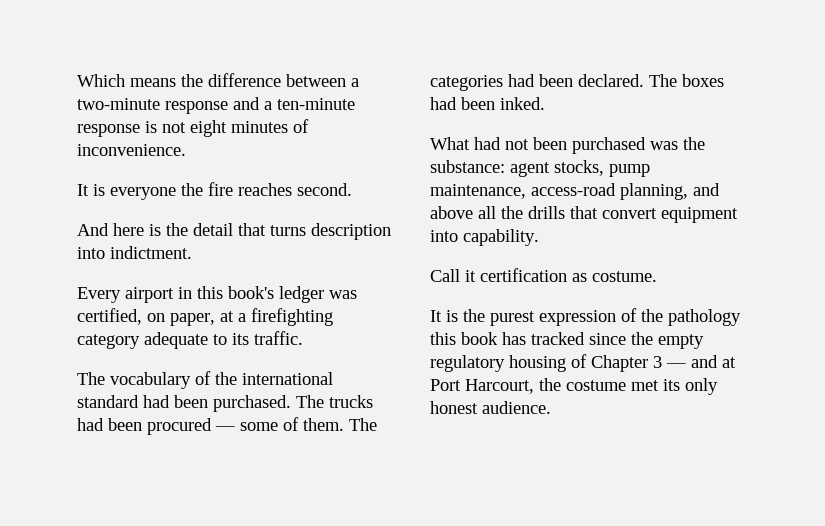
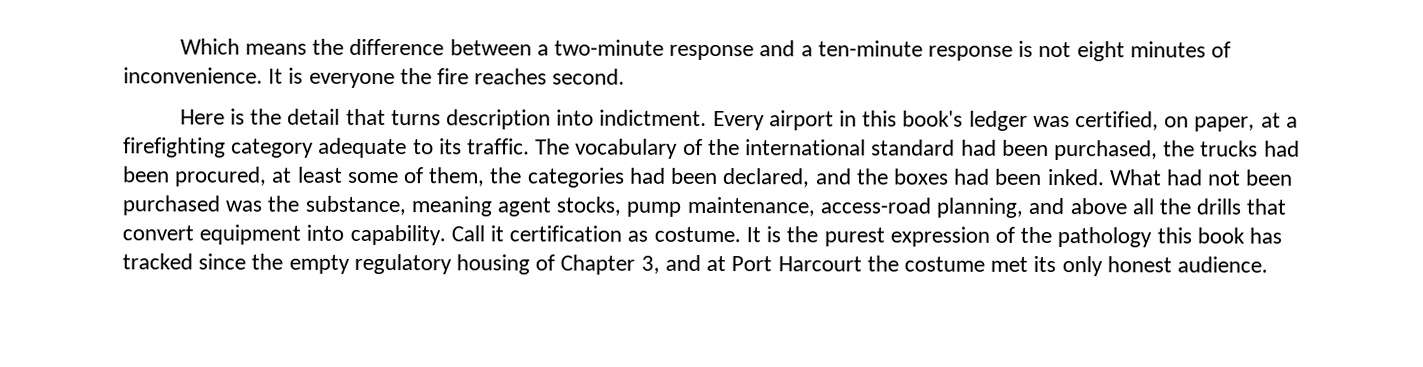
- Which means the difference between a two-minute response and a ten-minute response is not eight minutes of inconvenience.
- It is everyone the fire reaches second.
+ Which means the difference between a two-minute response and a ten-minute response is not eight minutes of inconvenience. It is everyone the fire reaches second.
- And here is the detail that turns description into indictment.
- Every airport in this book's ledger was certified, on paper, at a firefighting category adequate to its traffic.
- The vocabulary of the international standard had been purchased. The trucks had been procured — some of them. The categories had been declared. The boxes had been inked.
- What had not been purchased was the substance: agent stocks, pump maintenance, access-road planning, and above all the drills that convert equipment into capability.
- Call it certification as costume.
- It is the purest expression of the pathology this book has tracked since the empty regulatory housing of Chapter 3 — and at Port Harcourt, the costume met its only honest audience.
+ Here is the detail that turns description into indictment. Every airport in this book's ledger was certified, on paper, at a firefighting category adequate to its traffic. The vocabulary of the international standard had been purchased, the trucks had been procured, at least some of them, the categories had been declared, and the boxes had been inked. What had not been purchased was the substance, meaning agent stocks, pump maintenance, access-road planning, and above all the drills that convert equipment into capability. Call it certification as costume. It is the purest expression of the pathology this book has tracked since the empty regulatory housing of Chapter 3, and at Port Harcourt the costume met its only honest audience.

